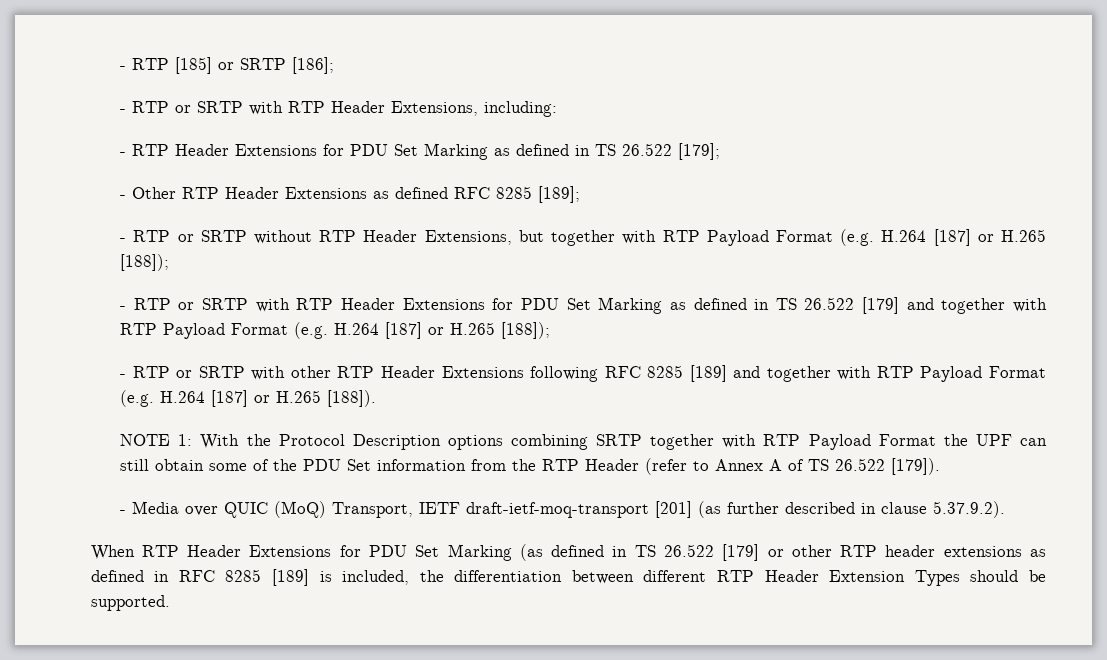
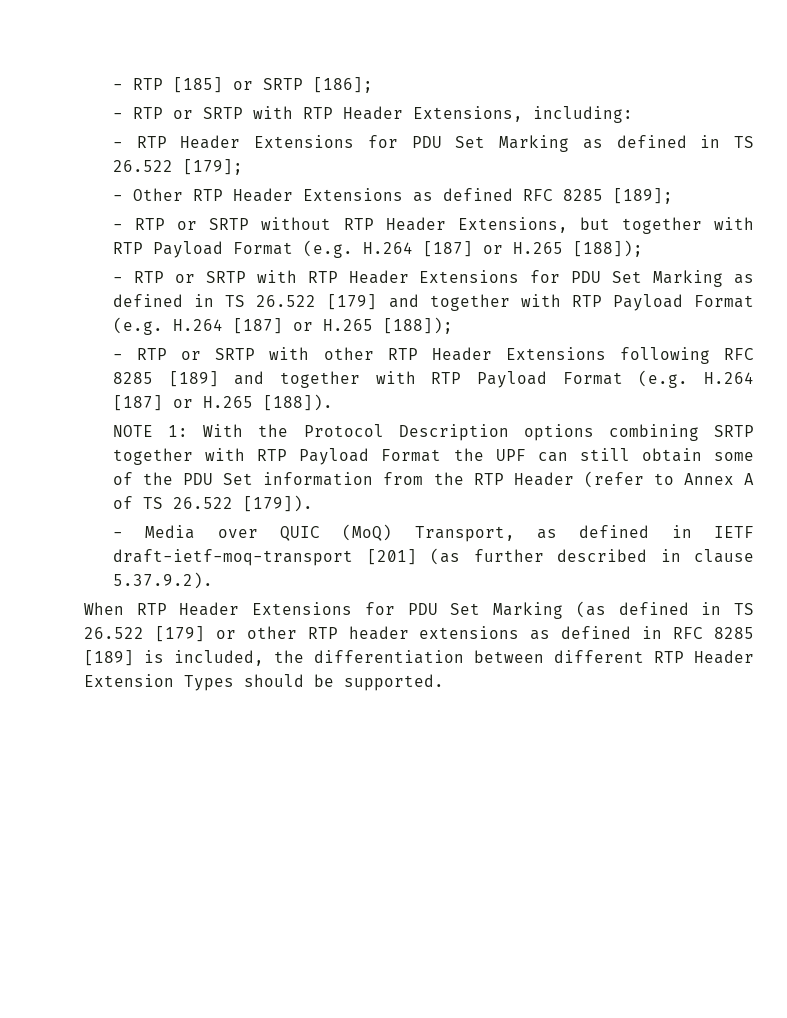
- - Media over QUIC (MoQ) Transport, IETF draft-ietf-moq-transport [201] (as further described in clause 5.37.9.2).
+ - Media over QUIC (MoQ) Transport, as defined in IETF draft-ietf-moq-transport [201] (as further described in clause 5.37.9.2).

